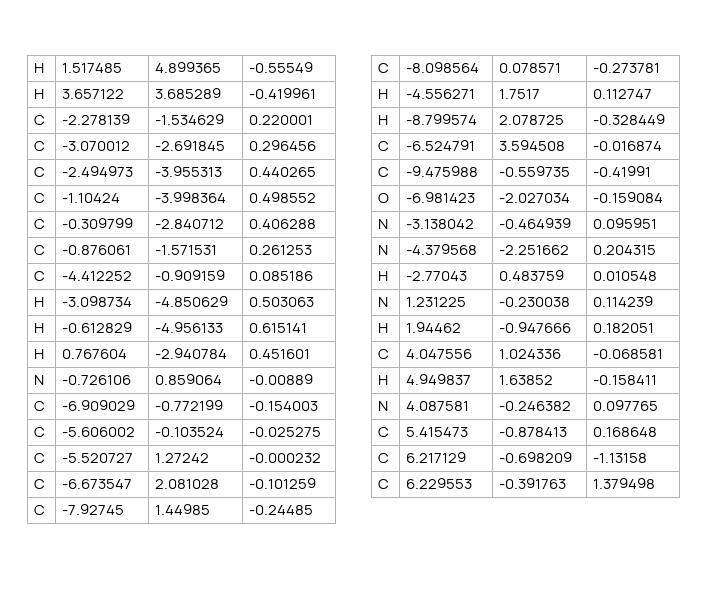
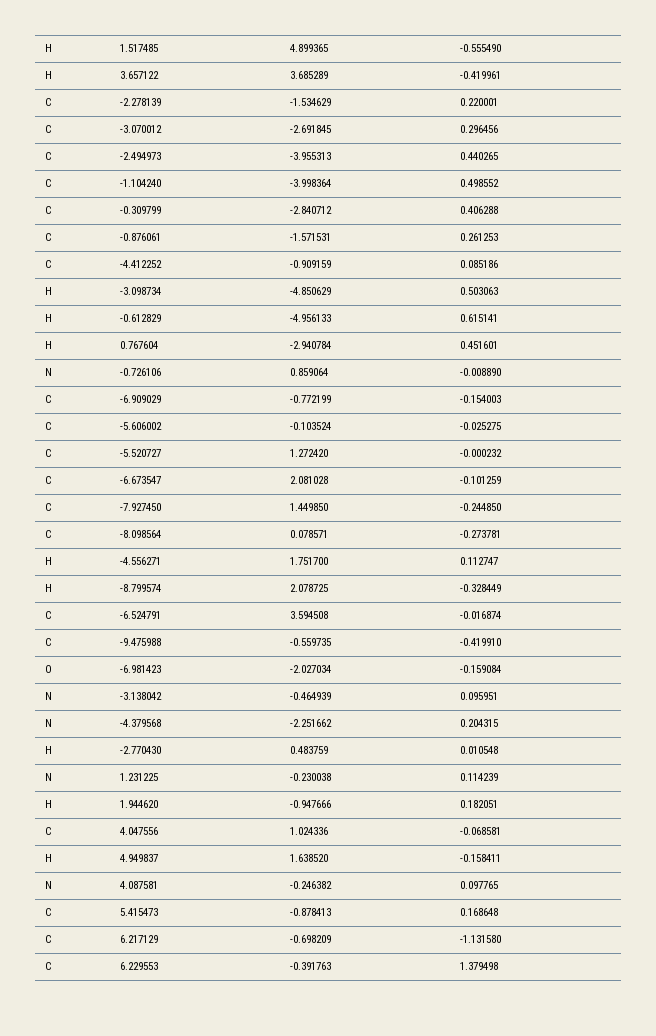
- H | 1.517485 | 4.899365 | -0.55549
+ H | 1.517485 | 4.899365 | -0.555490
- C | -1.10424 | -3.998364 | 0.498552
+ C | -1.104240 | -3.998364 | 0.498552
- N | -0.726106 | 0.859064 | -0.00889
+ N | -0.726106 | 0.859064 | -0.008890
- C | -5.520727 | 1.27242 | -0.000232
+ C | -5.520727 | 1.272420 | -0.000232
- C | -7.92745 | 1.44985 | -0.24485
+ C | -7.927450 | 1.449850 | -0.244850
- H | -4.556271 | 1.7517 | 0.112747
+ H | -4.556271 | 1.751700 | 0.112747
- C | -9.475988 | -0.559735 | -0.41991
+ C | -9.475988 | -0.559735 | -0.419910
- H | -2.77043 | 0.483759 | 0.010548
+ H | -2.770430 | 0.483759 | 0.010548
- H | 1.94462 | -0.947666 | 0.182051
+ H | 1.944620 | -0.947666 | 0.182051
- H | 4.949837 | 1.63852 | -0.158411
+ H | 4.949837 | 1.638520 | -0.158411
- C | 6.217129 | -0.698209 | -1.13158
+ C | 6.217129 | -0.698209 | -1.131580

